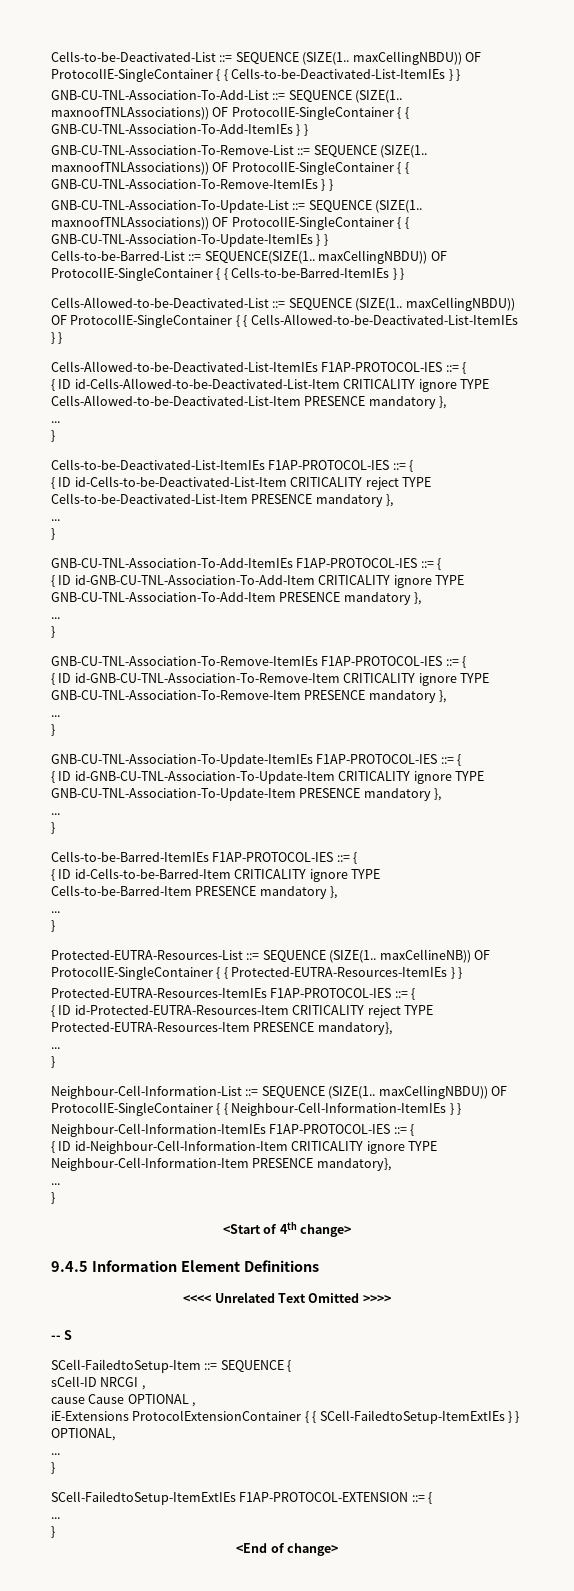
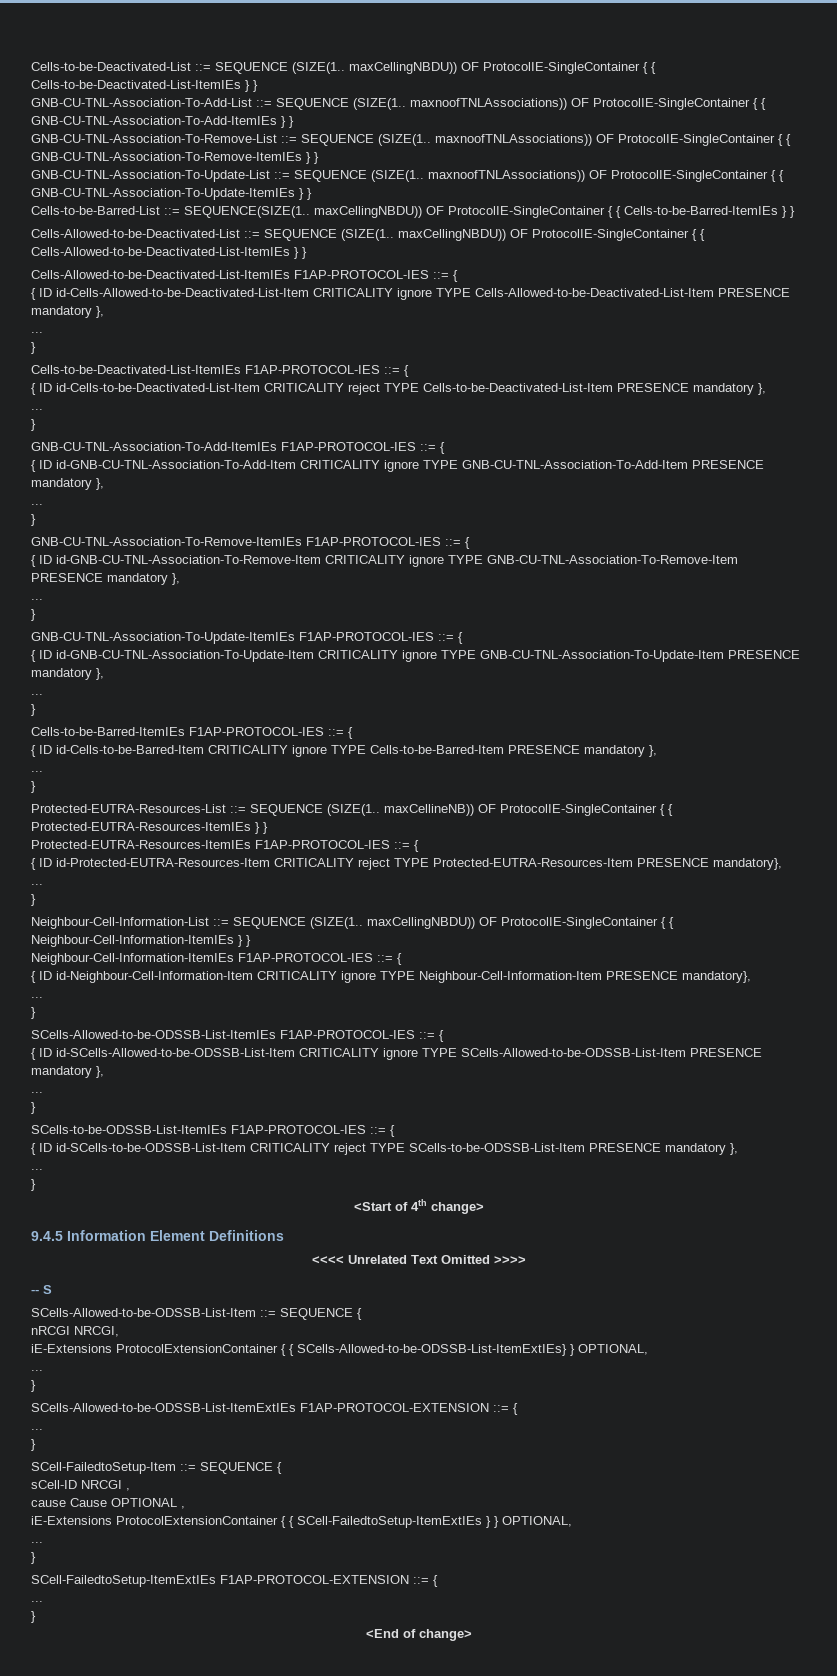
+ SCells-Allowed-to-be-ODSSB-List-ItemIEs F1AP-PROTOCOL-IES ::= {
+ { ID id-SCells-Allowed-to-be-ODSSB-List-Item CRITICALITY ignore TYPE SCells-Allowed-to-be-ODSSB-List-Item PRESENCE mandatory },
+ ...
+ }
+ SCells-to-be-ODSSB-List-ItemIEs F1AP-PROTOCOL-IES ::= {
+ { ID id-SCells-to-be-ODSSB-List-Item CRITICALITY reject TYPE SCells-to-be-ODSSB-List-Item PRESENCE mandatory },
+ ...
+ }
+ SCells-Allowed-to-be-ODSSB-List-Item ::= SEQUENCE {
+ nRCGI NRCGI,
+ iE-Extensions ProtocolExtensionContainer { { SCells-Allowed-to-be-ODSSB-List-ItemExtIEs} } OPTIONAL,
+ ...
+ }
+ SCells-Allowed-to-be-ODSSB-List-ItemExtIEs F1AP-PROTOCOL-EXTENSION ::= {
+ ...
+ }

